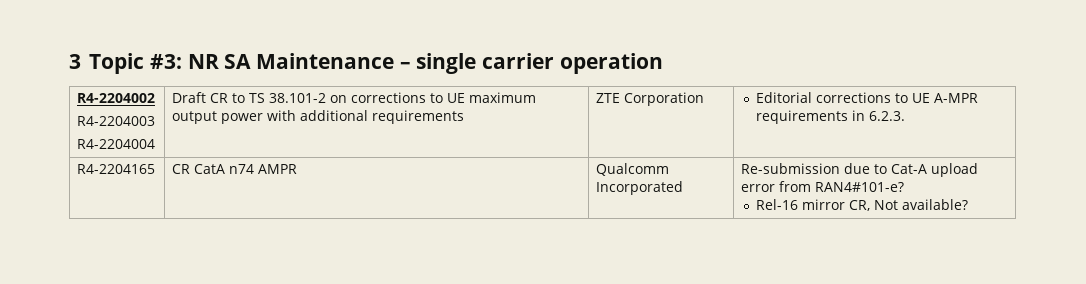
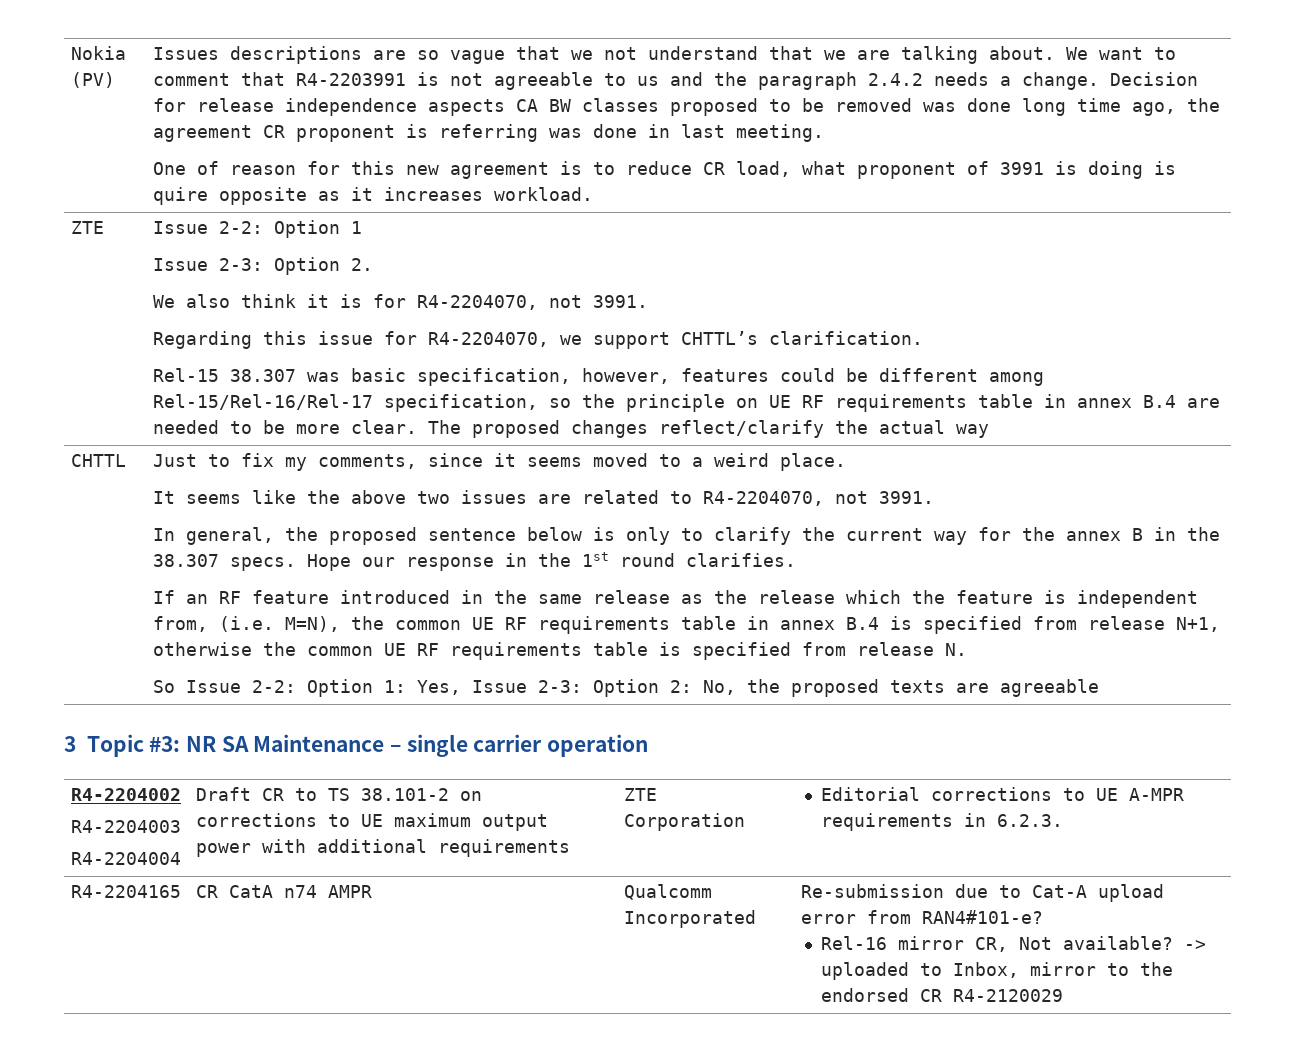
+ Nokia (PV) | Issues descriptions are so vague that we not understand that we are talking about. We want to comment that R4-2203991 is not agreeable to us and the paragraph 2.4.2 needs a change. Decision for release independence aspects CA BW classes proposed to be removed was done long time ago, the agreement CR proponent is referring was done in last meeting.
+ One of reason for this new agreement is to reduce CR load, what proponent of 3991 is doing is quire opposite as it increases workload.
+ ZTE | Issue 2-2: Option 1
+ Issue 2-3: Option 2.
+ We also think it is for R4-2204070, not 3991.
+ Regarding this issue for R4-2204070, we support CHTTL’s clarification.
+ Rel-15 38.307 was basic specification, however, features could be different among Rel-15/Rel-16/Rel-17 specification, so the principle on UE RF requirements table in annex B.4 are needed to be more clear. The proposed changes reflect/clarify the actual way
+ CHTTL | Just to fix my comments, since it seems moved to a weird place.
+ It seems like the above two issues are related to R4-2204070, not 3991.
+ In general, the proposed sentence below is only to clarify the current way for the annex B in the 38.307 specs. Hope our response in the 1st round clarifies.
+ If an RF feature introduced in the same release as the release which the feature is independent from, (i.e. M=N), the common UE RF requirements table in annex B.4 is specified from release N+1, otherwise the common UE RF requirements table is specified from release N.
+ So Issue 2-2: Option 1: Yes, Issue 2-3: Option 2: No, the proposed texts are agreeable
  R4-2204165 | CR CatA n74 AMPR | Qualcomm Incorporated | Re-submission due to Cat-A upload error from RAN4#101-e?
- Rel-16 mirror CR, Not available?
+ Rel-16 mirror CR, Not available? -> uploaded to Inbox, mirror to the endorsed CR R4-2120029

